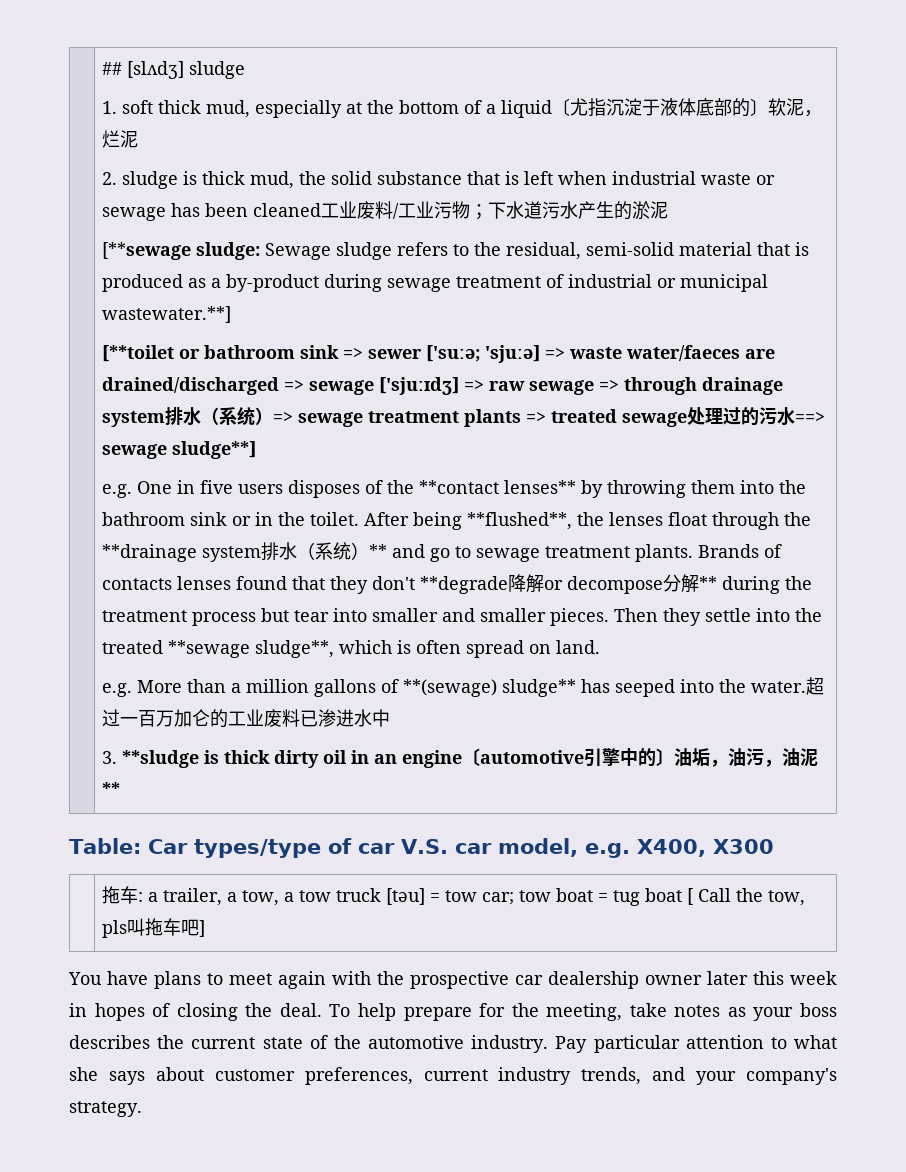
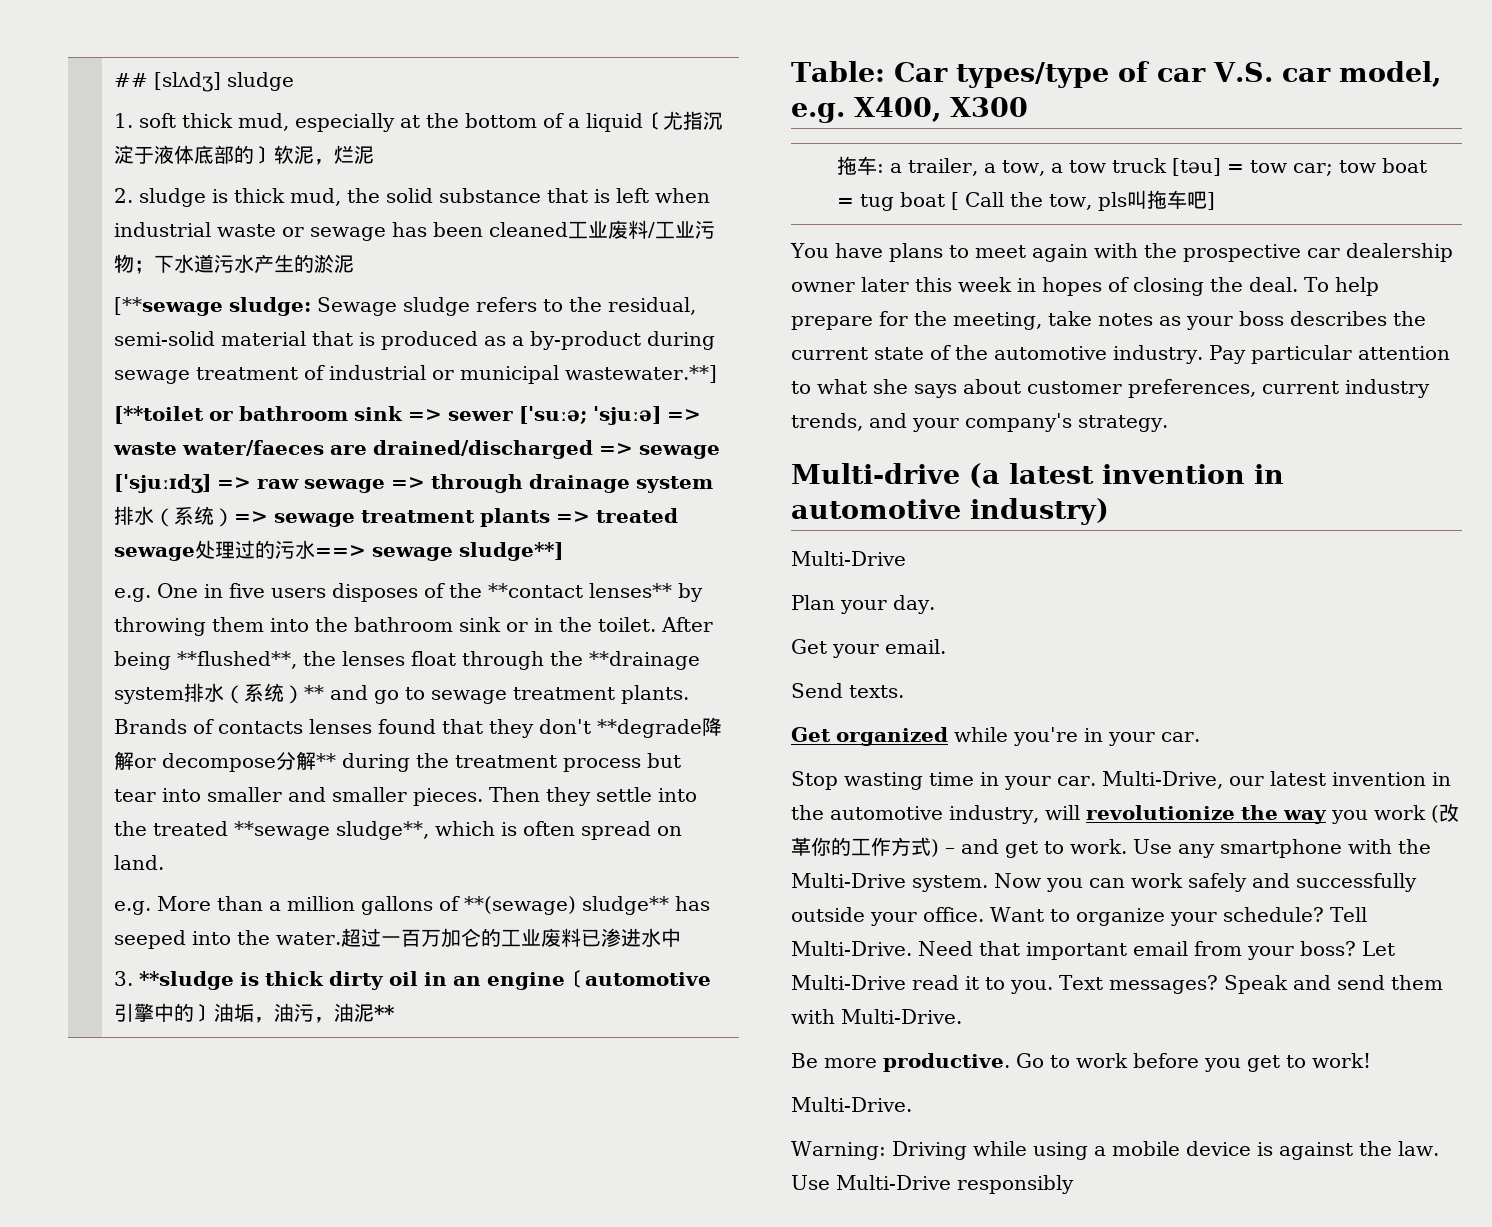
+ Multi-drive (a latest invention in automotive industry)
+ Multi-Drive
+ Plan your day.
+ Get your email.
+ Send texts.
+ Get organized while you're in your car.
+ Stop wasting time in your car. Multi-Drive, our latest invention in the automotive industry, will revolutionize the way you work (改革你的工作方式) – and get to work. Use any smartphone with the Multi-Drive system. Now you can work safely and successfully outside your office. Want to organize your schedule? Tell Multi-Drive. Need that important email from your boss? Let Multi-Drive read it to you. Text messages? Speak and send them with Multi-Drive.
+ Be more productive. Go to work before you get to work!
+ Multi-Drive.
+ Warning: Driving while using a mobile device is against the law. Use Multi-Drive responsibly

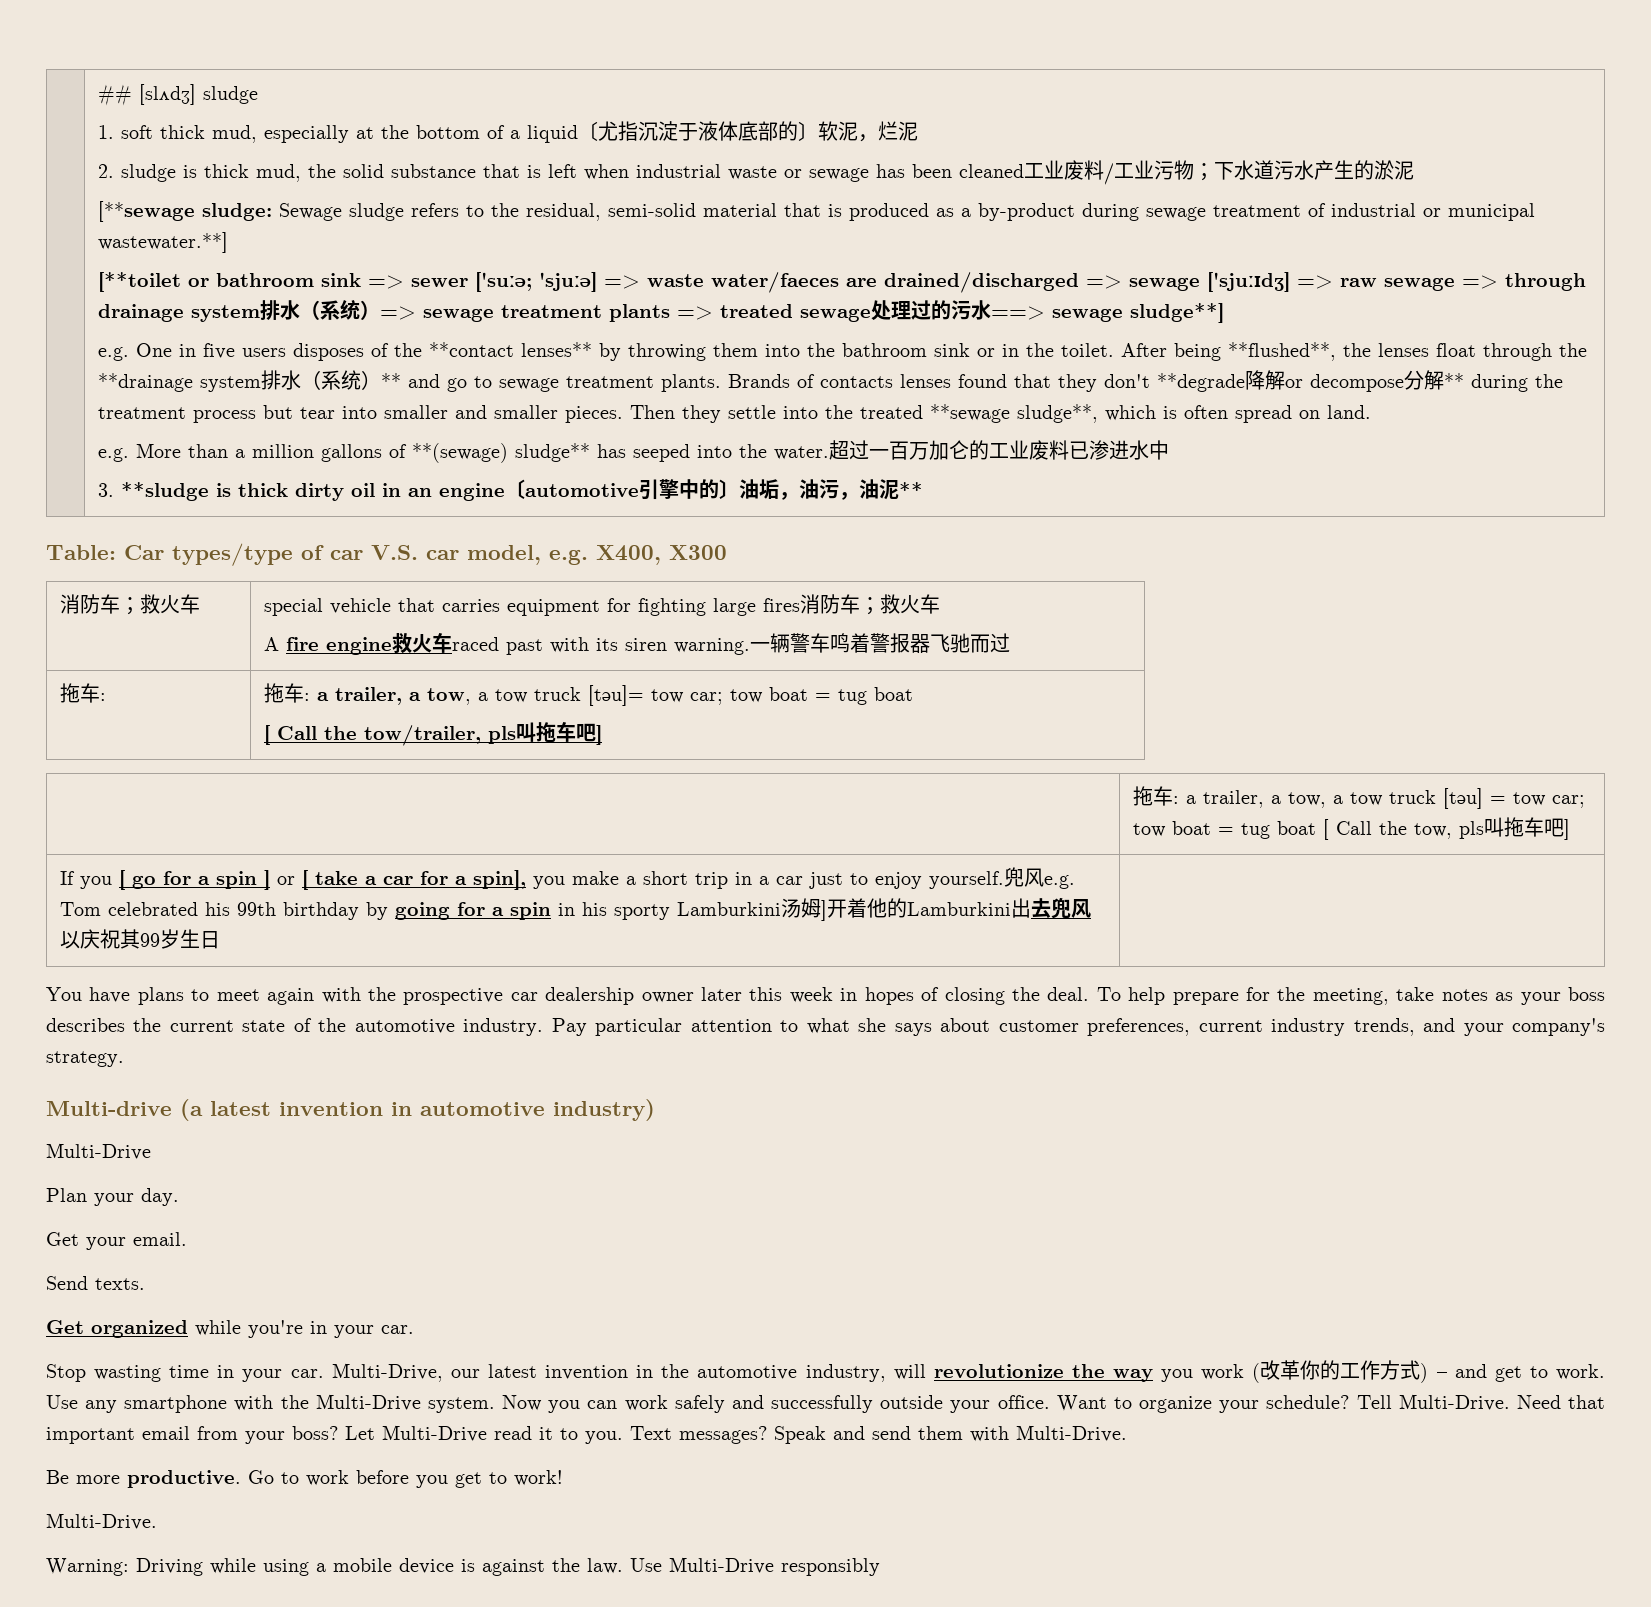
+ 消防车；救火车 | special vehicle that carries equipment for fighting large fires消防车；救火车
+ A fire engine救火车raced past with its siren warning.一辆警车鸣着警报器飞驰而过
+ 拖车: | 拖车: a trailer, a tow, a tow truck [təu]= tow car; tow boat = tug boat
+ [ Call the tow/trailer, pls叫拖车吧]
+ If you [ go for a spin ] or [ take a car for a spin], you make a short trip in a car just to enjoy yourself.兜风e.g. Tom celebrated his 99th birthday by going for a spin in his sporty Lamburkini汤姆]开着他的Lamburkini出去兜风以庆祝其99岁生日

